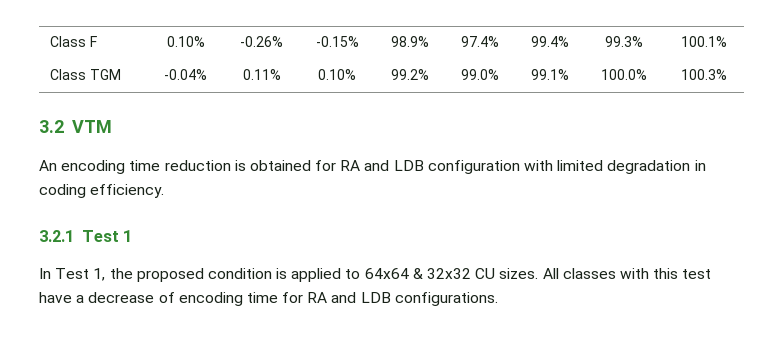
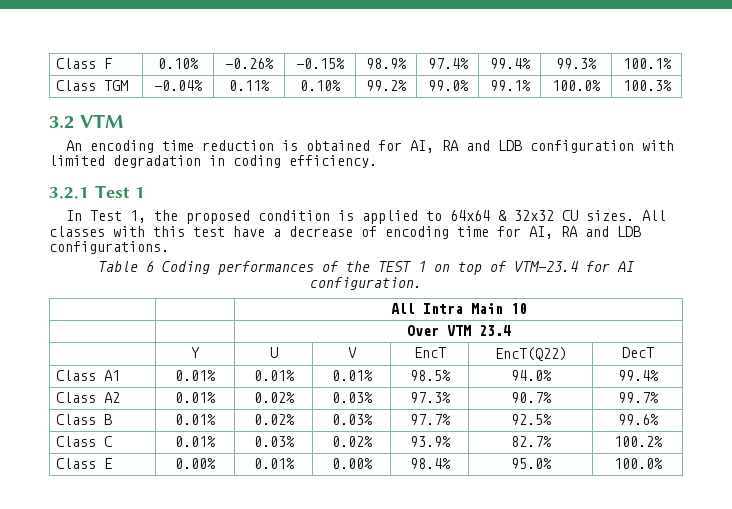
- An encoding time reduction is obtained for RA and LDB configuration with limited degradation in coding efficiency.
+ An encoding time reduction is obtained for AI, RA and LDB configuration with limited degradation in coding efficiency.
- All classes with this test have a decrease of encoding time for RA and LDB configurations.
+ All classes with this test have a decrease of encoding time for AI, RA and LDB configurations.
+ Table 6 Coding performances of the TEST 1 on top of VTM-23.4 for AI configuration.
+ | | All Intra Main 10
+ | | Over VTM 23.4
+ | Y | U | V | EncT | EncT(Q22) | DecT
+ Class A1 | 0.01% | 0.01% | 0.01% | 98.5% | 94.0% | 99.4%
+ Class A2 | 0.01% | 0.02% | 0.03% | 97.3% | 90.7% | 99.7%
+ Class B | 0.01% | 0.02% | 0.03% | 97.7% | 92.5% | 99.6%
+ Class C | 0.01% | 0.03% | 0.02% | 93.9% | 82.7% | 100.2%
+ Class E | 0.00% | 0.01% | 0.00% | 98.4% | 95.0% | 100.0%

